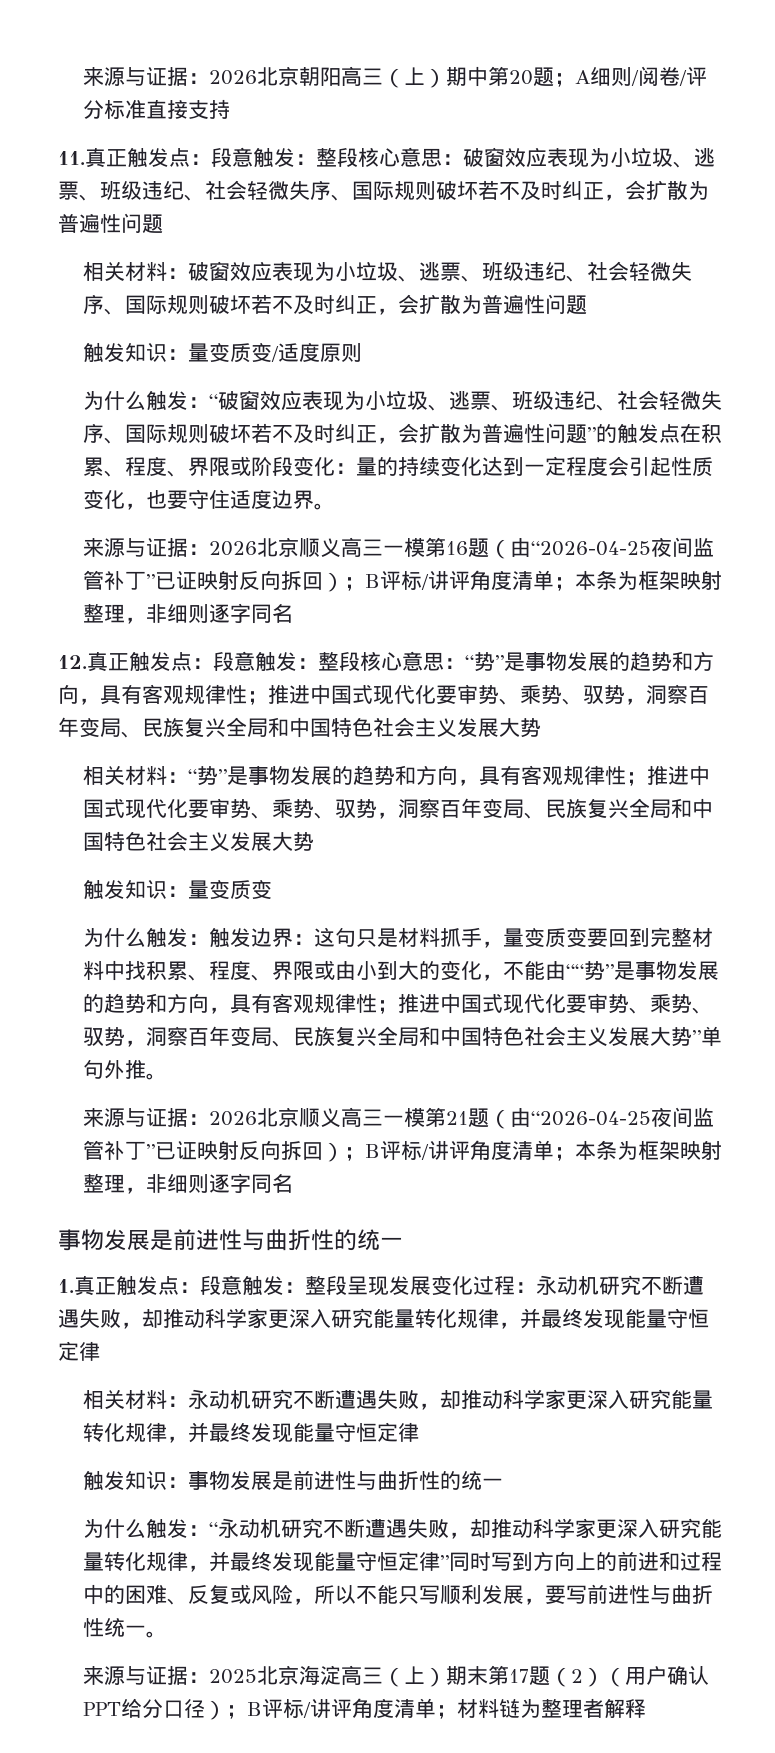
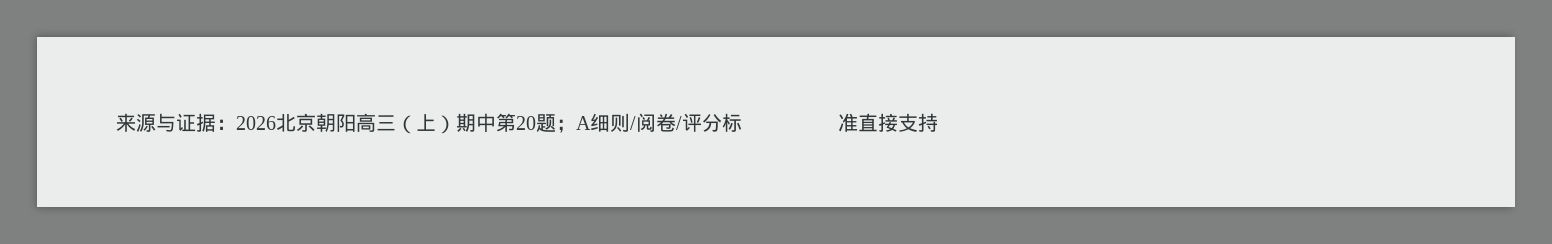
- 11.真正触发点：段意触发：整段核心意思：破窗效应表现为小垃圾、逃票、班级违纪、社会轻微失序、国际规则破坏若不及时纠正，会扩散为普遍性问题
- 相关材料：破窗效应表现为小垃圾、逃票、班级违纪、社会轻微失序、国际规则破坏若不及时纠正，会扩散为普遍性问题
- 触发知识：量变质变/适度原则
- 为什么触发：“破窗效应表现为小垃圾、逃票、班级违纪、社会轻微失序、国际规则破坏若不及时纠正，会扩散为普遍性问题”的触发点在积累、程度、界限或阶段变化：量的持续变化达到一定程度会引起性质变化，也要守住适度边界。
- 来源与证据：2026北京顺义高三一模第16题（由“2026-04-25夜间监管补丁”已证映射反向拆回）；B评标/讲评角度清单；本条为框架映射整理，非细则逐字同名
- 12.真正触发点：段意触发：整段核心意思：“势”是事物发展的趋势和方向，具有客观规律性；推进中国式现代化要审势、乘势、驭势，洞察百年变局、民族复兴全局和中国特色社会主义发展大势
- 相关材料：“势”是事物发展的趋势和方向，具有客观规律性；推进中国式现代化要审势、乘势、驭势，洞察百年变局、民族复兴全局和中国特色社会主义发展大势
- 触发知识：量变质变
- 为什么触发：触发边界：这句只是材料抓手，量变质变要回到完整材料中找积累、程度、界限或由小到大的变化，不能由““势”是事物发展的趋势和方向，具有客观规律性；推进中国式现代化要审势、乘势、驭势，洞察百年变局、民族复兴全局和中国特色社会主义发展大势”单句外推。
- 来源与证据：2026北京顺义高三一模第21题（由“2026-04-25夜间监管补丁”已证映射反向拆回）；B评标/讲评角度清单；本条为框架映射整理，非细则逐字同名
- 事物发展是前进性与曲折性的统一
- 1.真正触发点：段意触发：整段呈现发展变化过程：永动机研究不断遭遇失败，却推动科学家更深入研究能量转化规律，并最终发现能量守恒定律
- 相关材料：永动机研究不断遭遇失败，却推动科学家更深入研究能量转化规律，并最终发现能量守恒定律
- 触发知识：事物发展是前进性与曲折性的统一
- 为什么触发：“永动机研究不断遭遇失败，却推动科学家更深入研究能量转化规律，并最终发现能量守恒定律”同时写到方向上的前进和过程中的困难、反复或风险，所以不能只写顺利发展，要写前进性与曲折性统一。
- 来源与证据：2025北京海淀高三（上）期末第17题（2）（用户确认PPT给分口径）；B评标/讲评角度清单；材料链为整理者解释

